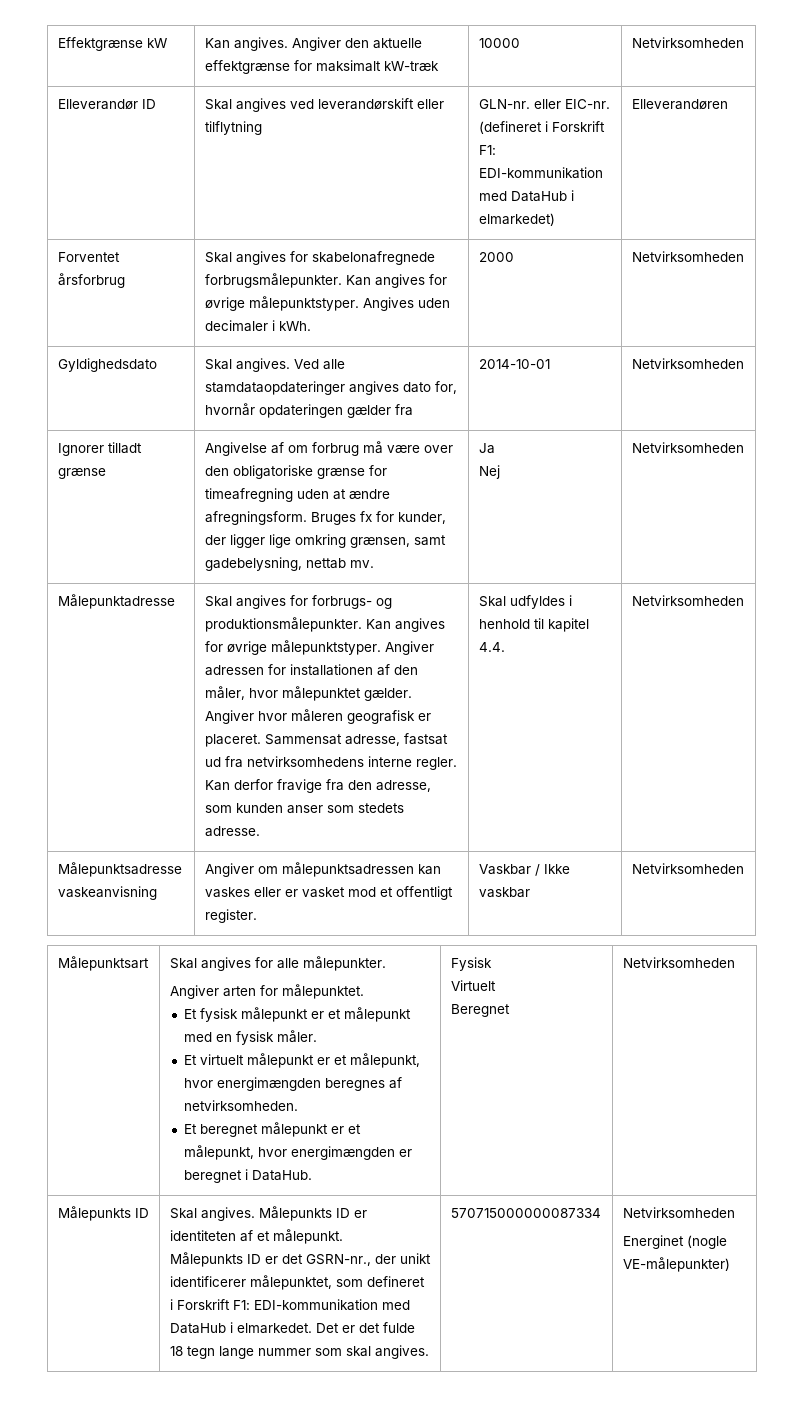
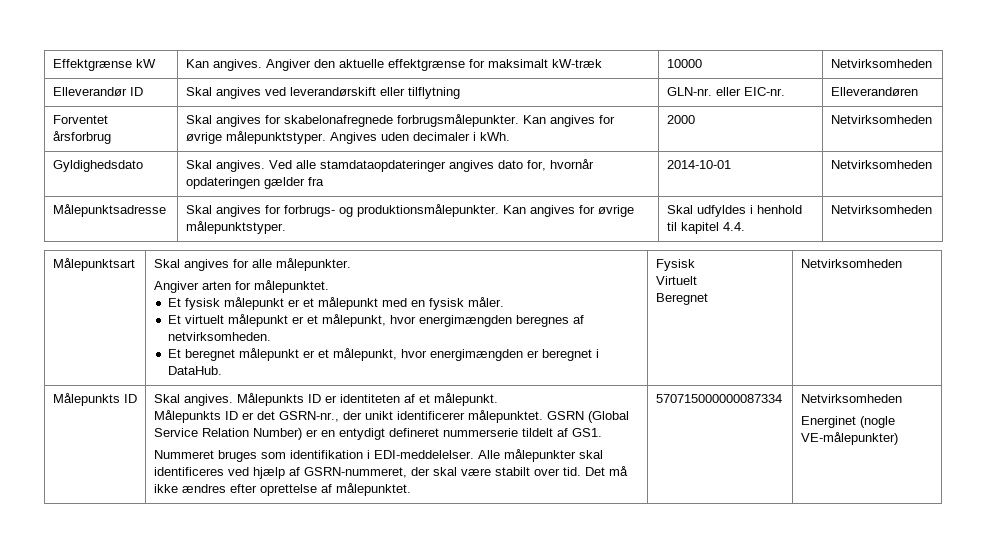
- Elleverandør ID | Skal angives ved leverandørskift eller tilflytning | GLN-nr. eller EIC-nr. (defineret i Forskrift F1: EDI-kommunikation med DataHub i elmarkedet) | Elleverandøren
+ Elleverandør ID | Skal angives ved leverandørskift eller tilflytning | GLN-nr. eller EIC-nr. | Elleverandøren
- Ignorer tilladt grænse | Angivelse af om forbrug må være over den obligatoriske grænse for timeafregning uden at ændre afregningsform. Bruges fx for kunder, der ligger lige omkring grænsen, samt gadebelysning, nettab mv. | Ja
- Nej | Netvirksomheden
- Målepunktadresse | Skal angives for forbrugs- og produktionsmålepunkter. Kan angives for øvrige målepunktstyper. Angiver adressen for installationen af den måler, hvor målepunktet gælder. Angiver hvor måleren geografisk er placeret. Sammensat adresse, fastsat ud fra netvirksomhedens interne regler. Kan derfor fravige fra den adresse, som kunden anser som stedets adresse. | Skal udfyldes i henhold til kapitel 4.4. | Netvirksomheden
+ Målepunktsadresse | Skal angives for forbrugs- og produktionsmålepunkter. Kan angives for øvrige målepunktstyper. | Skal udfyldes i henhold til kapitel 4.4. | Netvirksomheden
- Målepunktsadresse vaskeanvisning | Angiver om målepunktsadressen kan vaskes eller er vasket mod et offentligt register. | Vaskbar / Ikke vaskbar | Netvirksomheden
- Målepunkts ID er det GSRN-nr., der unikt identificerer målepunktet, som defineret i Forskrift F1: EDI-kommunikation med DataHub i elmarkedet. Det er det fulde 18 tegn lange nummer som skal angives.
+ Målepunkts ID er det GSRN-nr., der unikt identificerer målepunktet. GSRN (Global Service Relation Number) er en entydigt defineret nummerserie tildelt af GS1.
+ Nummeret bruges som identifikation i EDI-meddelelser. Alle målepunkter skal identificeres ved hjælp af GSRN-nummeret, der skal være stabilt over tid. Det må ikke ændres efter oprettelse af målepunktet.

